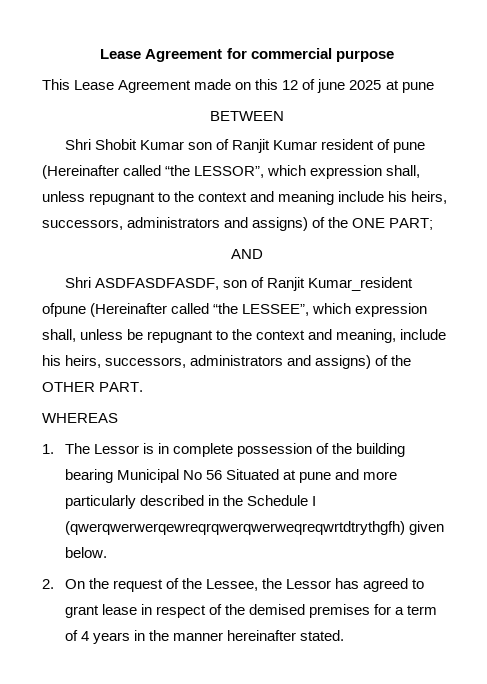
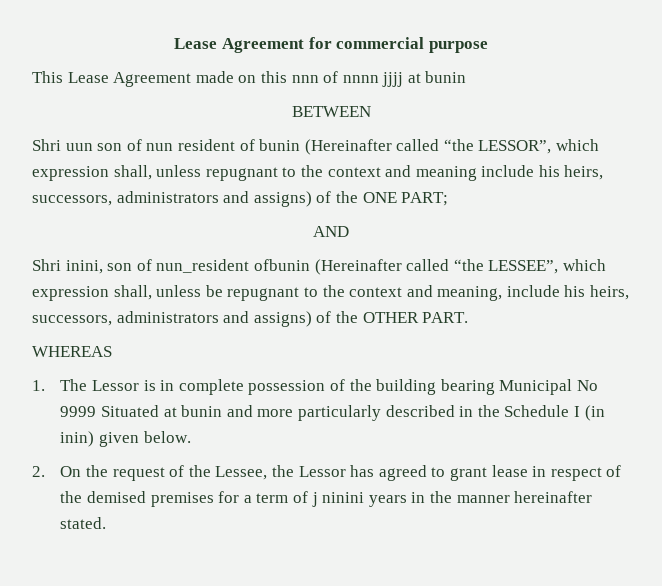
- This Lease Agreement made on this 12 of june 2025 at pune
+ This Lease Agreement made on this nnn of nnnn jjjj at bunin
  BETWEEN
- Shri Shobit Kumar son of Ranjit Kumar resident of pune (Hereinafter called “the LESSOR”, which expression shall, unless repugnant to the context and meaning include his heirs, successors, administrators and assigns) of the ONE PART;
+ Shri uun son of nun resident of bunin (Hereinafter called “the LESSOR”, which expression shall, unless repugnant to the context and meaning include his heirs, successors, administrators and assigns) of the ONE PART;
- Shri ASDFASDFASDF, son of Ranjit Kumar_resident ofpune (Hereinafter called “the LESSEE”, which expression shall, unless be repugnant to the context and meaning, include his heirs, successors, administrators and assigns) of the OTHER PART.
+ Shri inini, son of nun_resident ofbunin (Hereinafter called “the LESSEE”, which expression shall, unless be repugnant to the context and meaning, include his heirs, successors, administrators and assigns) of the OTHER PART.
- 1. The Lessor is in complete possession of the building bearing Municipal No 56 Situated at pune and more particularly described in the Schedule I (qwerqwerwerqewreqrqwerqwerweqreqwrtdtrythgfh) given below.
+ 1. The Lessor is in complete possession of the building bearing Municipal No 9999 Situated at bunin and more particularly described in the Schedule I (in inin) given below.
- 2. On the request of the Lessee, the Lessor has agreed to grant lease in respect of the demised premises for a term of 4 years in the manner hereinafter stated.
+ 2. On the request of the Lessee, the Lessor has agreed to grant lease in respect of the demised premises for a term of j ninini years in the manner hereinafter stated.

